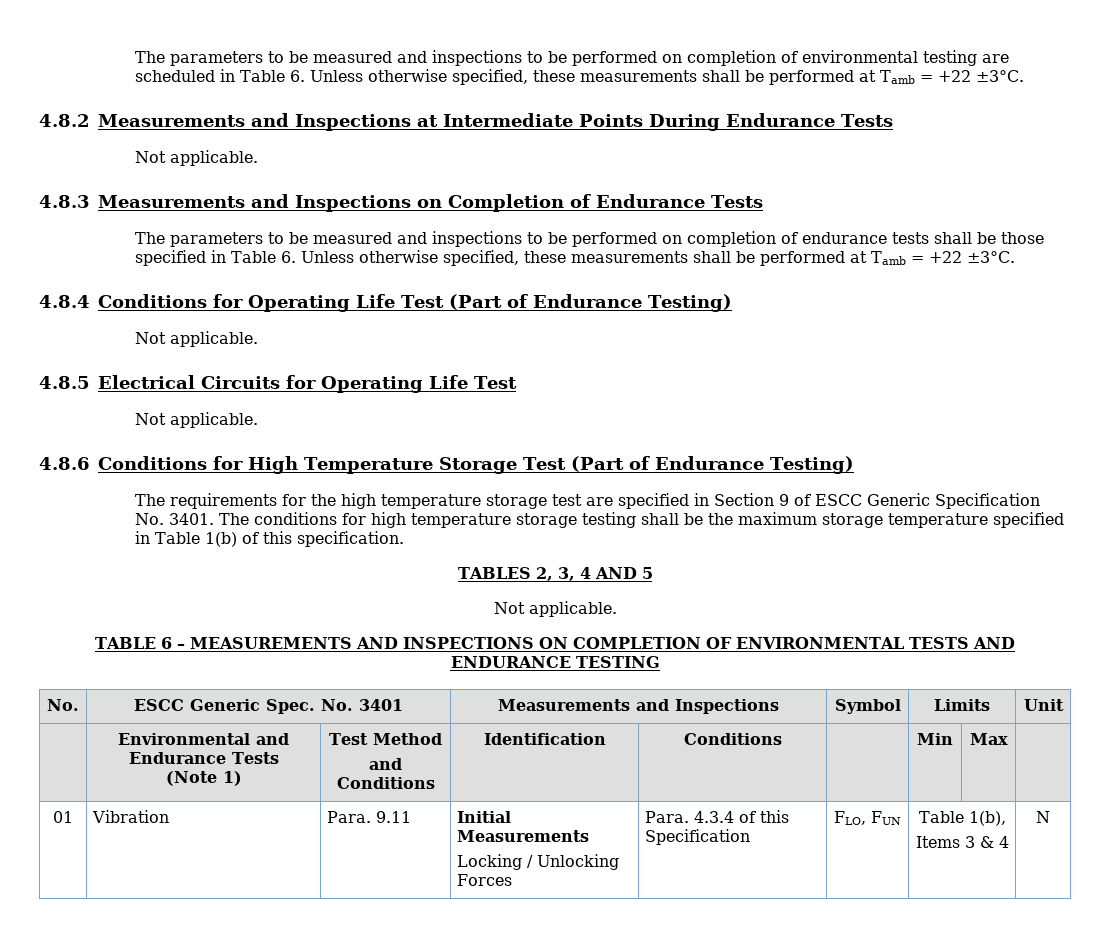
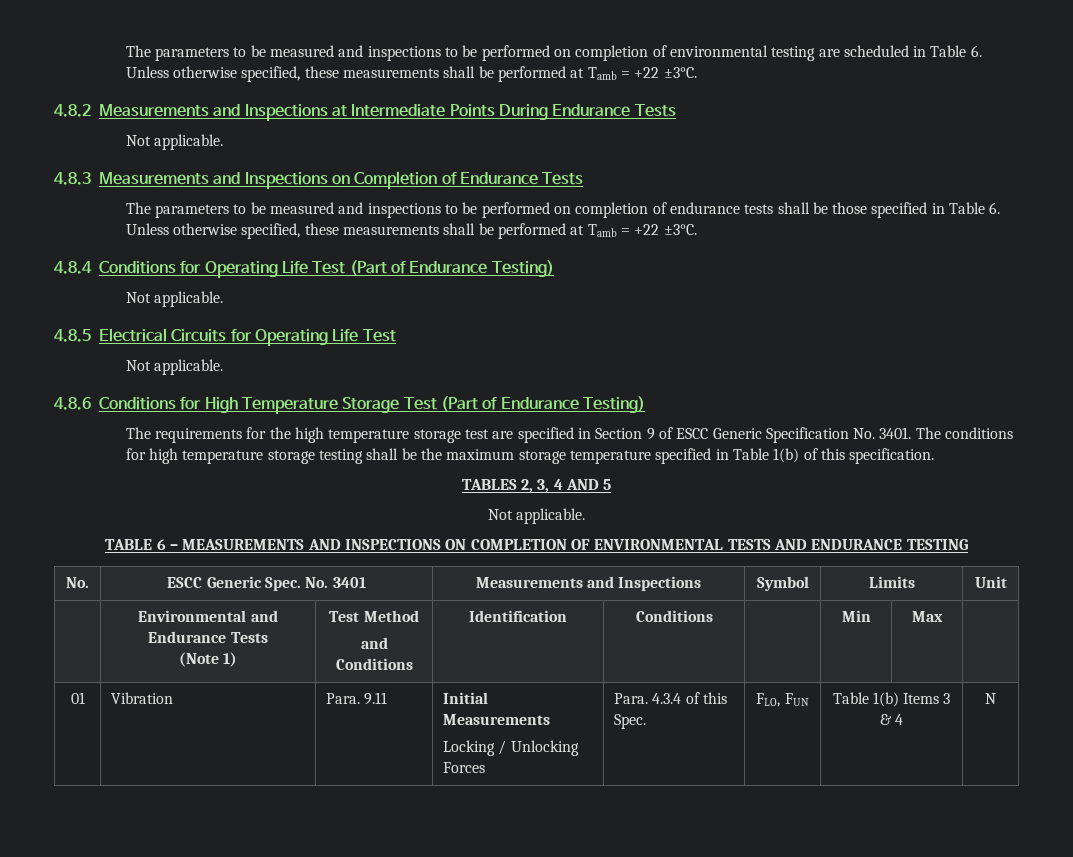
  01 | Vibration | Para. 9.11 | Initial Measurements
- Locking / Unlocking Forces | Para. 4.3.4 of this Specification | FLO, FUN | Table 1(b),
- Items 3 & 4 | N
+ Locking / Unlocking Forces | Para. 4.3.4 of this Spec. | FLO, FUN | Table 1(b) Items 3 & 4 | N

